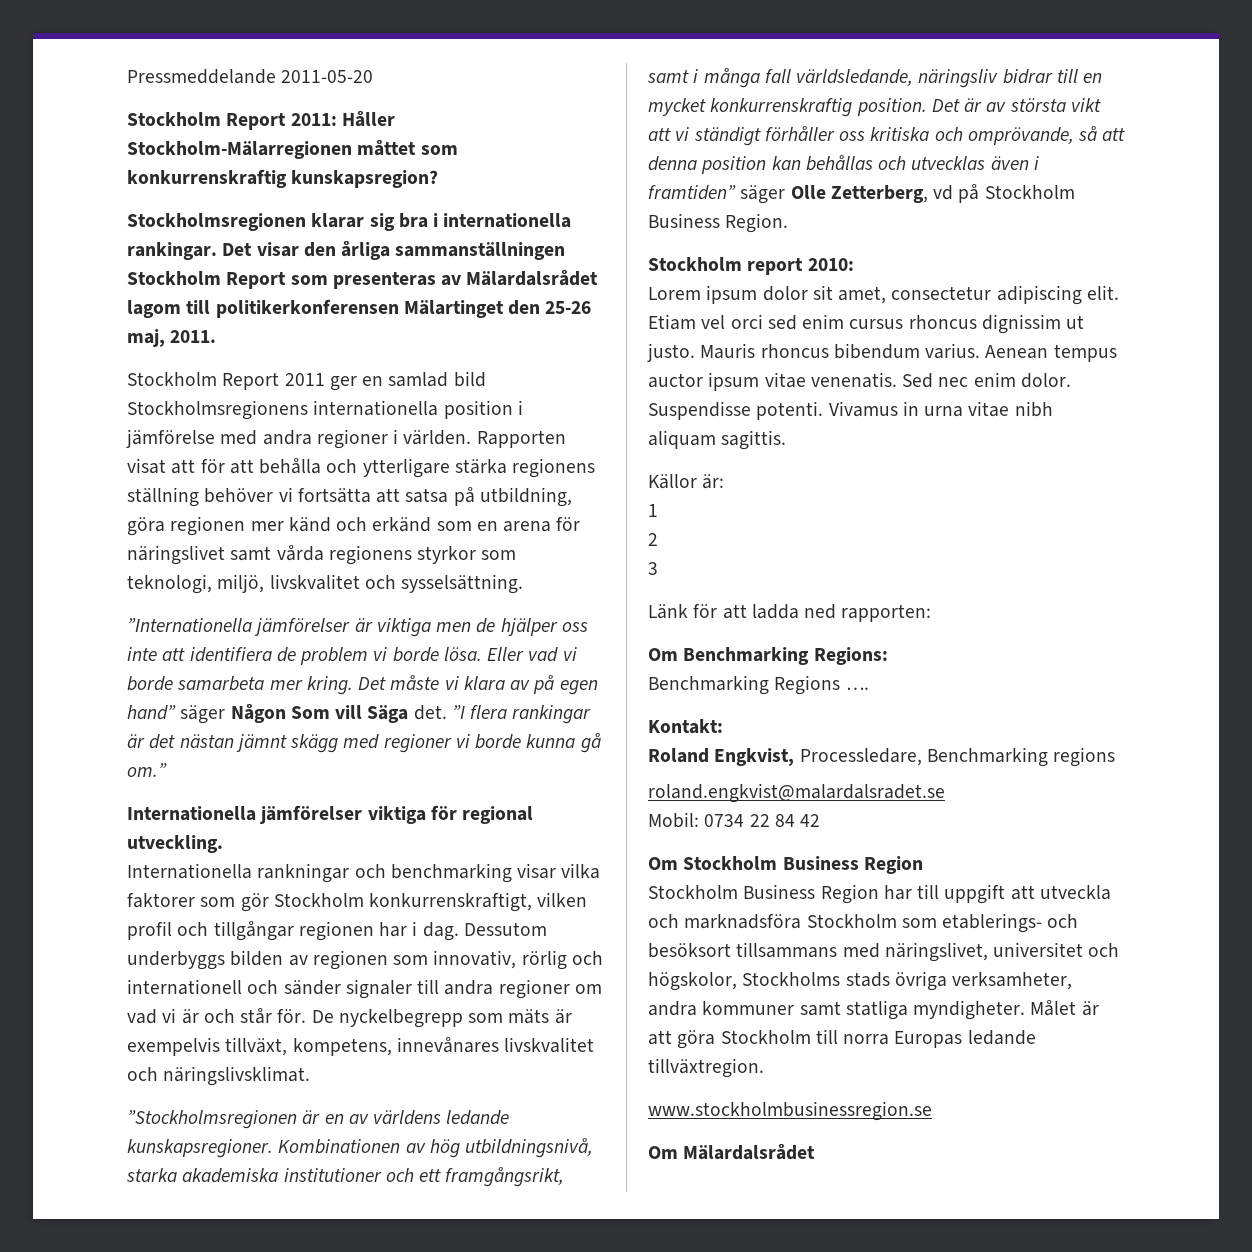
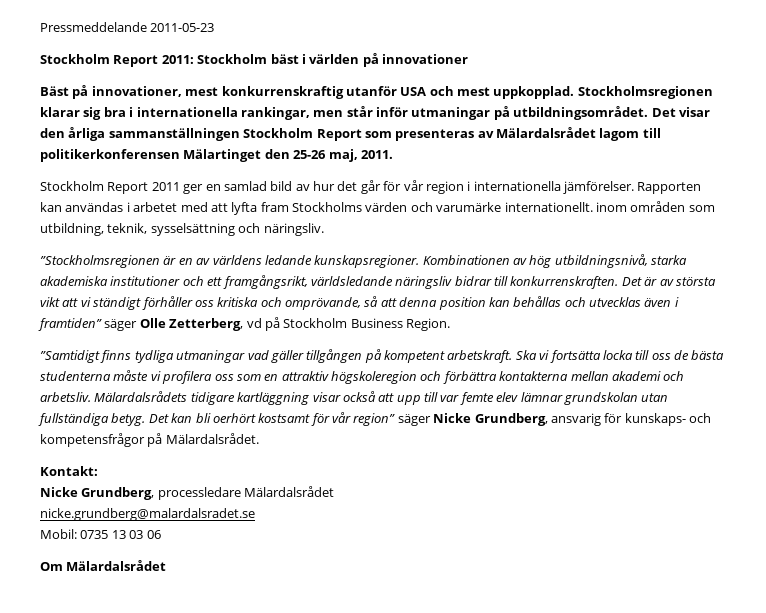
- Pressmeddelande 2011-05-20
+ Pressmeddelande 2011-05-23
- Stockholm Report 2011: Håller Stockholm-Mälarregionen måttet som konkurrenskraftig kunskapsregion?
- Stockholmsregionen klarar sig bra i internationella rankingar.
+ Stockholm Report 2011: Stockholm bäst i världen på innovationer
+ Bäst på innovationer, mest konkurrenskraftig utanför USA och mest uppkopplad. Stockholmsregionen klarar sig bra i internationella rankingar, men står inför utmaningar på utbildningsområdet.
- Stockholm Report 2011 ger en samlad bild Stockholmsregionens internationella position i jämförelse med andra regioner i världen. Rapporten visat att för att behålla och ytterligare stärka regionens ställning behöver vi fortsätta att satsa på utbildning, göra regionen mer känd och erkänd som en arena för näringslivet samt vårda regionens styrkor som teknologi, miljö, livskvalitet och sysselsättning.
- ”Internationella jämförelser är viktiga men de hjälper oss inte att identifiera de problem vi borde lösa. Eller vad vi borde samarbeta mer kring. Det måste vi klara av på egen hand” säger Någon Som vill Säga det. ”I flera rankingar är det nästan jämnt skägg med regioner vi borde kunna gå om.”
- Internationella jämförelser viktiga för regional utveckling.
- Internationella rankningar och benchmarking visar vilka faktorer som gör Stockholm konkurrenskraftigt, vilken profil och tillgångar regionen har i dag. Dessutom underbyggs bilden av regionen som innovativ, rörlig och internationell och sänder signaler till andra regioner om vad vi är och står för. De nyckelbegrepp som mäts är exempelvis tillväxt, kompetens, innevånares livskvalitet och näringslivsklimat.
+ Stockholm Report 2011 ger en samlad bild av hur det går för vår region i internationella jämförelser. Rapporten kan användas i arbetet med att lyfta fram Stockholms värden och varumärke internationellt. inom områden som utbildning, teknik, sysselsättning och näringsliv.
- Kombinationen av hög utbildningsnivå, starka akademiska institutioner och ett framgångsrikt, samt i många fall världsledande, näringsliv bidrar till en mycket konkurrenskraftig position.
+ Kombinationen av hög utbildningsnivå, starka akademiska institutioner och ett framgångsrikt, världsledande näringsliv bidrar till konkurrenskraften.
- Stockholm report 2010:
- Lorem ipsum dolor sit amet, consectetur adipiscing elit. Etiam vel orci sed enim cursus rhoncus dignissim ut justo. Mauris rhoncus bibendum varius. Aenean tempus auctor ipsum vitae venenatis. Sed nec enim dolor. Suspendisse potenti. Vivamus in urna vitae nibh aliquam sagittis.
- Källor är:
- 1
- 2
- 3
- Länk för att ladda ned rapporten:
- Om Benchmarking Regions:
- Benchmarking Regions ….
+ ”Samtidigt finns tydliga utmaningar vad gäller tillgången på kompetent arbetskraft. Ska vi fortsätta locka till oss de bästa studenterna måste vi profilera oss som en attraktiv högskoleregion och förbättra kontakterna mellan akademi och arbetsliv. Mälardalsrådets tidigare kartläggning visar också att upp till var femte elev lämnar grundskolan utan fullständiga betyg. Det kan bli oerhört kostsamt för vår region” säger Nicke Grundberg, ansvarig för kunskaps- och kompetensfrågor på Mälardalsrådet.
  Kontakt:
- Roland Engkvist, Processledare, Benchmarking regions
- roland.engkvist@malardalsradet.se
- Mobil: 0734 22 84 42
- Om Stockholm Business Region
- Stockholm Business Region har till uppgift att utveckla och marknadsföra Stockholm som etablerings- och besöksort tillsammans med näringslivet, universitet och högskolor, Stockholms stads övriga verksamheter, andra kommuner samt statliga myndigheter. Målet är att göra Stockholm till norra Europas ledande tillväxtregion.
- www.stockholmbusinessregion.se
+ Nicke Grundberg, processledare Mälardalsrådet
+ nicke.grundberg@malardalsradet.se
+ Mobil: 0735 13 03 06

